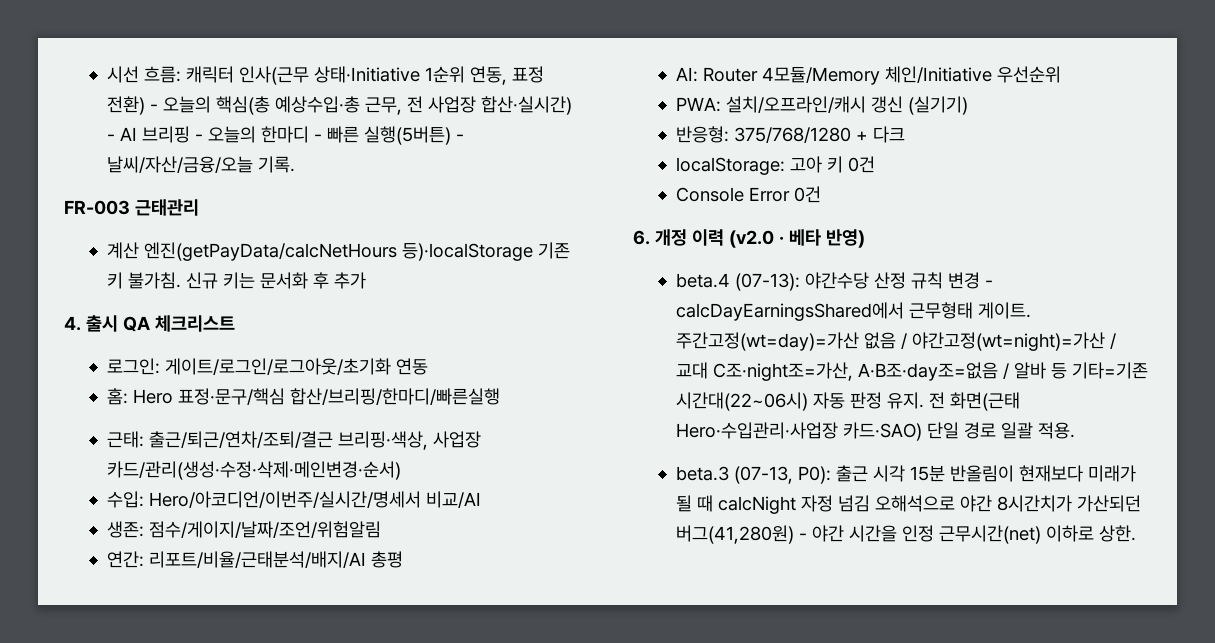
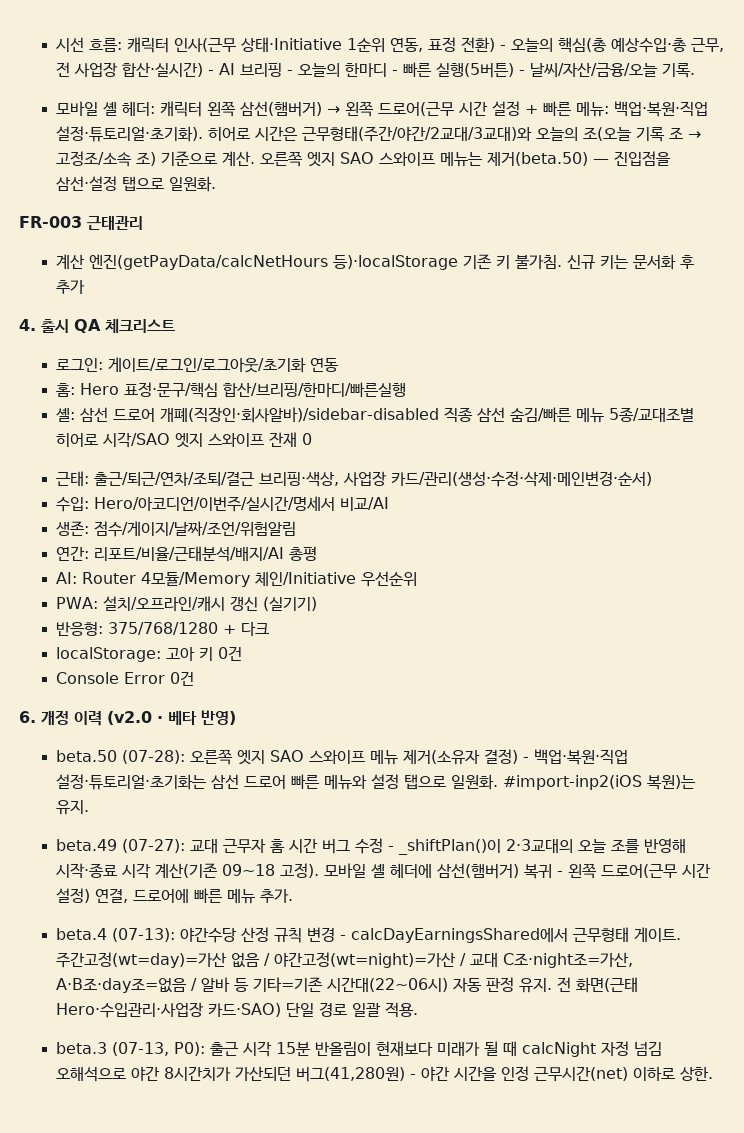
+ 모바일 셸 헤더: 캐릭터 왼쪽 삼선(햄버거) → 왼쪽 드로어(근무 시간 설정 + 빠른 메뉴: 백업·복원·직업 설정·튜토리얼·초기화). 히어로 시간은 근무형태(주간/야간/2교대/3교대)와 오늘의 조(오늘 기록 조 → 고정조/소속 조) 기준으로 계산. 오른쪽 엣지 SAO 스와이프 메뉴는 제거(beta.50) — 진입점을 삼선·설정 탭으로 일원화.
+ 셸: 삼선 드로어 개폐(직장인·회사알바)/sidebar-disabled 직종 삼선 숨김/빠른 메뉴 5종/교대조별 히어로 시각/SAO 엣지 스와이프 잔재 0
+ beta.50 (07-28): 오른쪽 엣지 SAO 스와이프 메뉴 제거(소유자 결정) - 백업·복원·직업 설정·튜토리얼·초기화는 삼선 드로어 빠른 메뉴와 설정 탭으로 일원화. #import-inp2(iOS 복원)는 유지.
+ beta.49 (07-27): 교대 근무자 홈 시간 버그 수정 - _shiftPlan()이 2·3교대의 오늘 조를 반영해 시작·종료 시각 계산(기존 09~18 고정). 모바일 셸 헤더에 삼선(햄버거) 복귀 - 왼쪽 드로어(근무 시간 설정) 연결, 드로어에 빠른 메뉴 추가.

